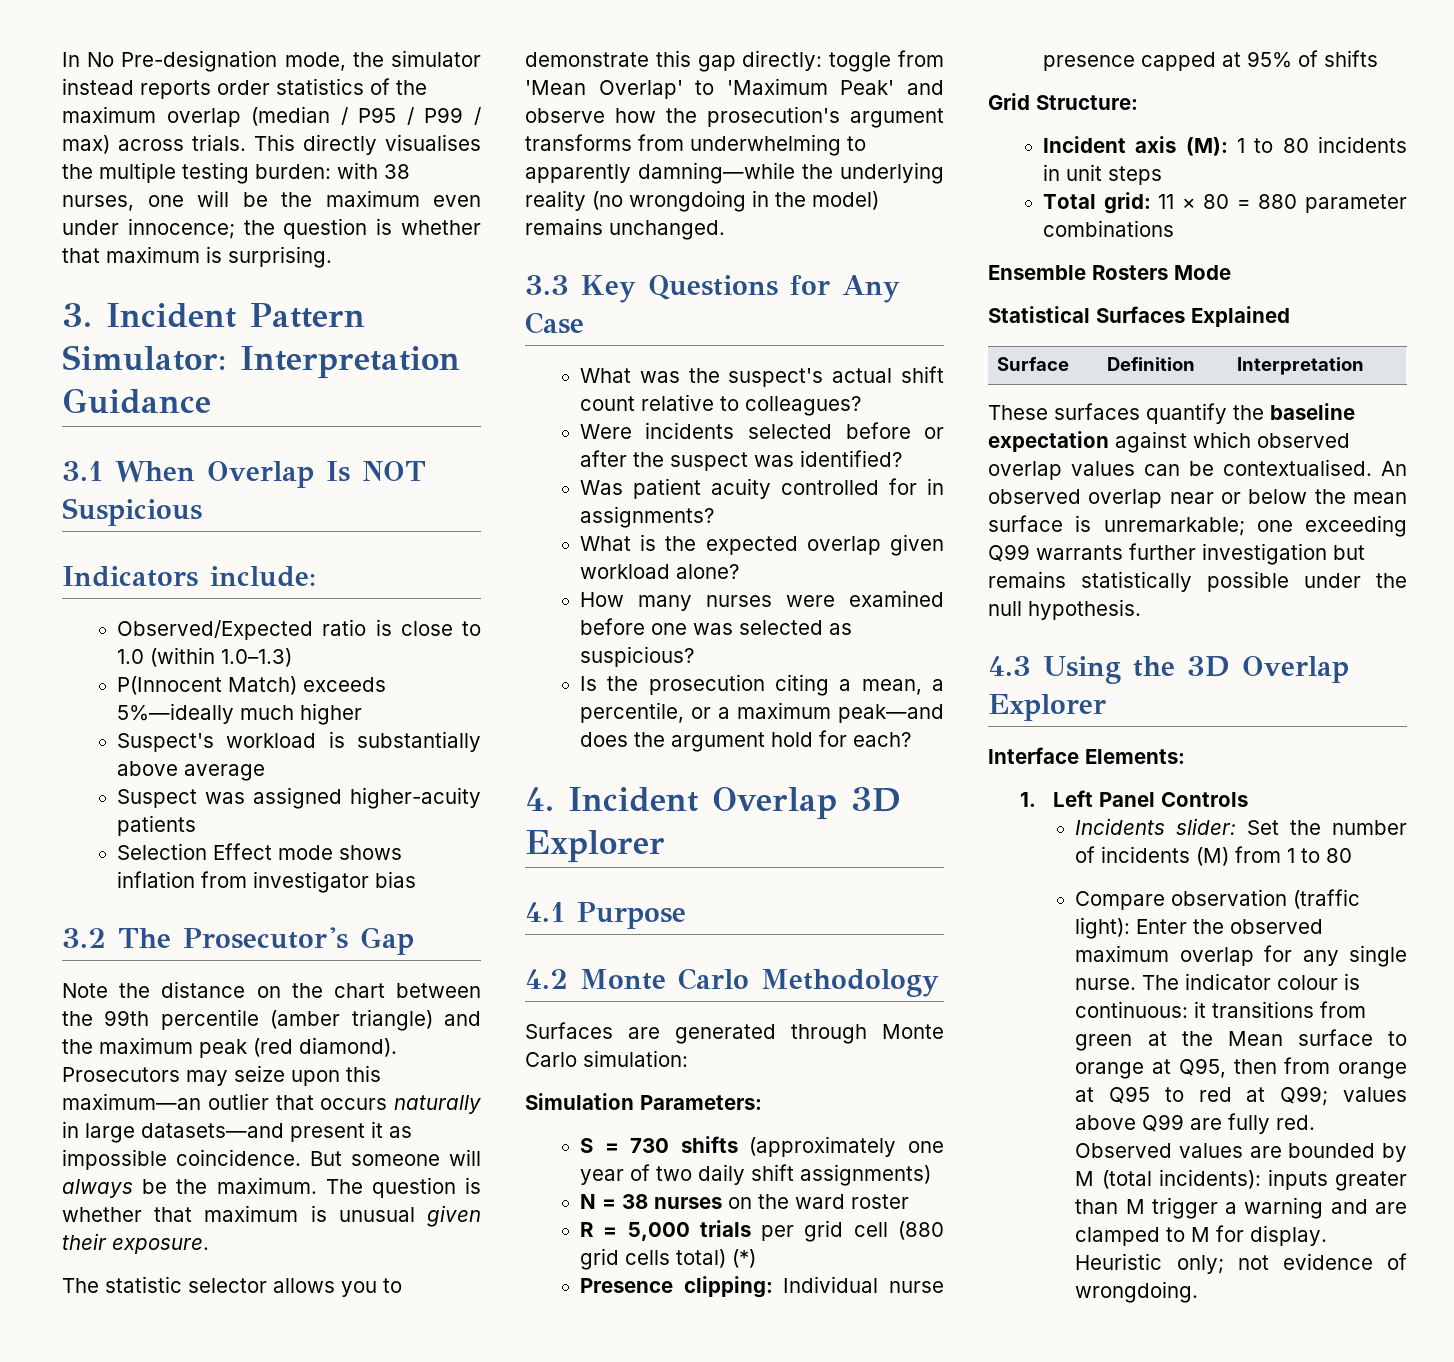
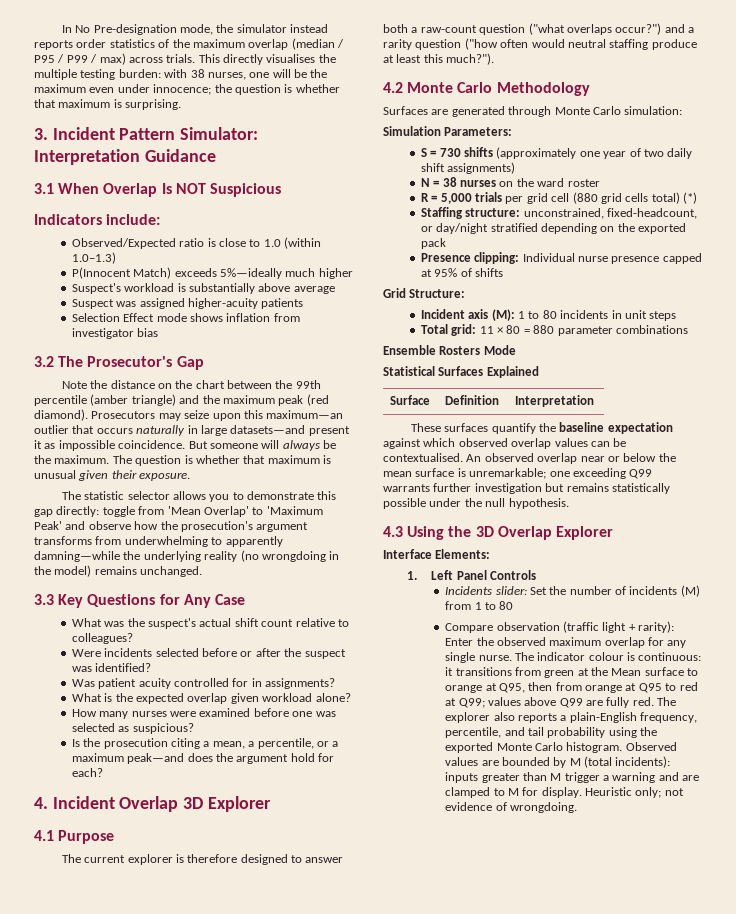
+ The current explorer is therefore designed to answer both a raw-count question ("what overlaps occur?") and a rarity question ("how often would neutral staffing produce at least this much?").
+ Staffing structure: unconstrained, fixed-headcount, or day/night stratified depending on the exported pack
- Compare observation (traffic light): Enter the observed maximum overlap for any single nurse.
+ Compare observation (traffic light + rarity): Enter the observed maximum overlap for any single nurse.
+ The explorer also reports a plain-English frequency, percentile, and tail probability using the exported Monte Carlo histogram.

